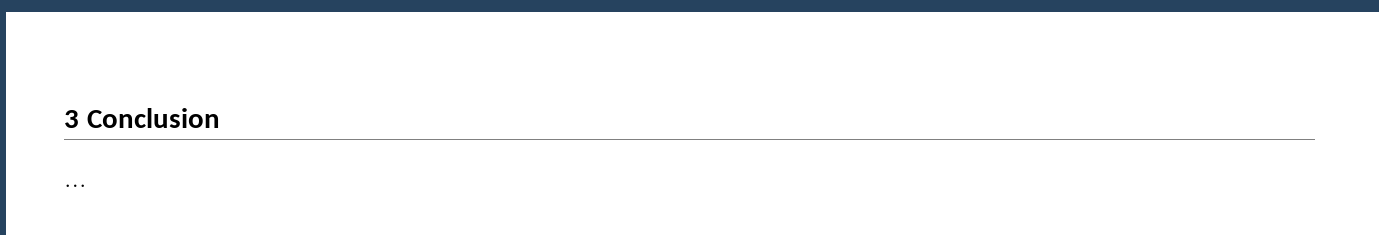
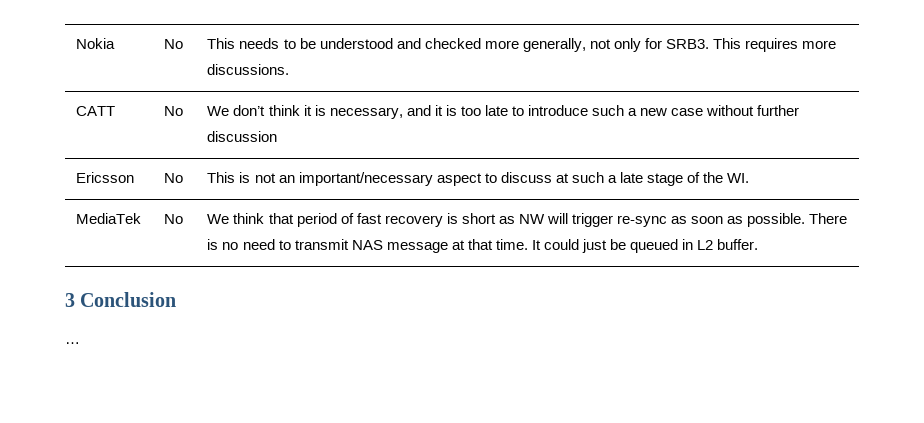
+ Nokia | No | This needs to be understood and checked more generally, not only for SRB3. This requires more discussions.
+ CATT | No | We don’t think it is necessary, and it is too late to introduce such a new case without further discussion
+ Ericsson | No | This is not an important/necessary aspect to discuss at such a late stage of the WI.
+ MediaTek | No | We think that period of fast recovery is short as NW will trigger re-sync as soon as possible. There is no need to transmit NAS message at that time. It could just be queued in L2 buffer.

